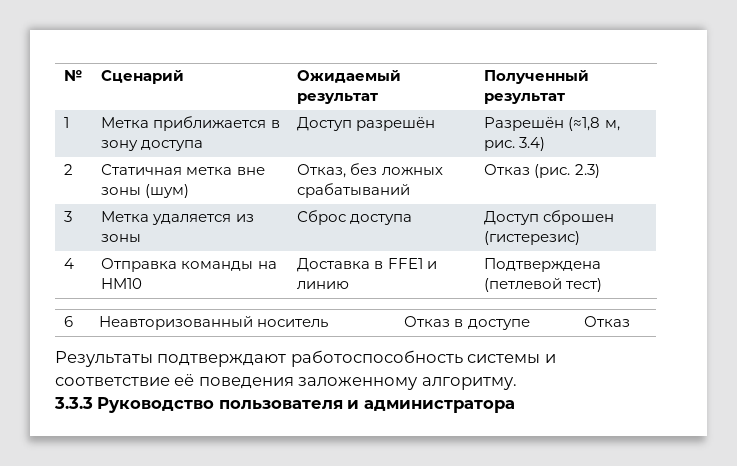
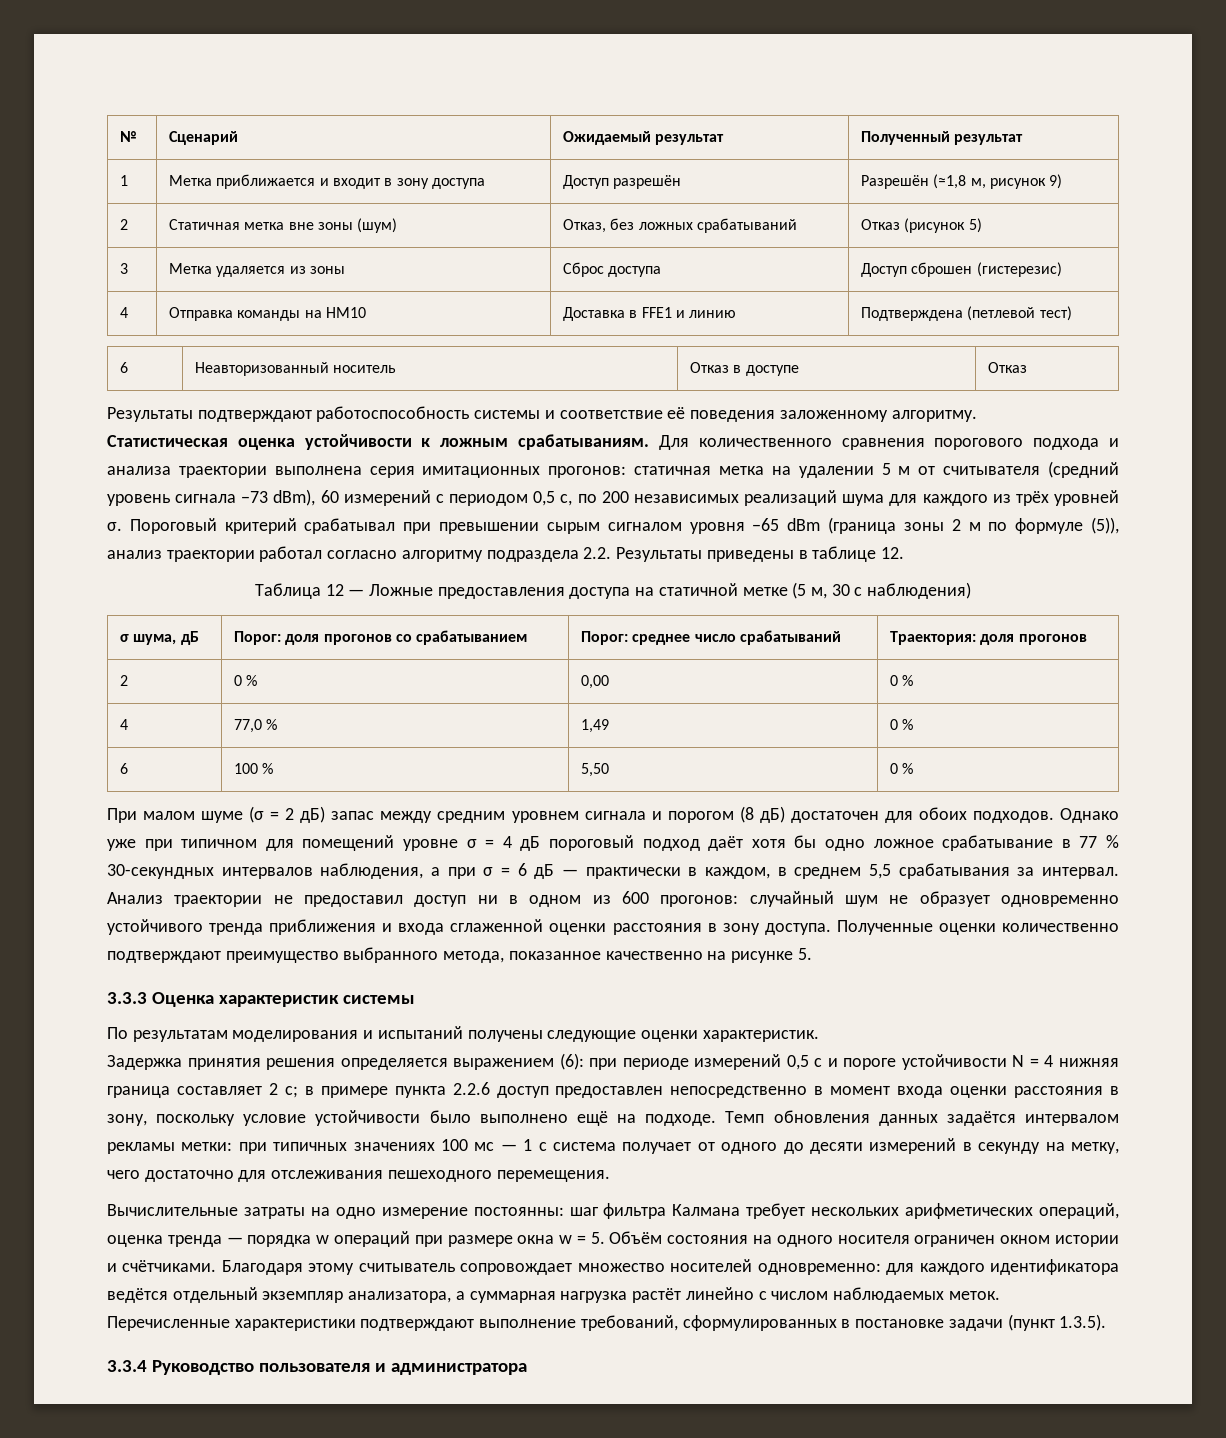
- 1 | Метка приближается в зону доступа | Доступ разрешён | Разрешён (≈1,8 м, рис. 3.4)
+ 1 | Метка приближается и входит в зону доступа | Доступ разрешён | Разрешён (≈1,8 м, рисунок 9)
- 2 | Статичная метка вне зоны (шум) | Отказ, без ложных срабатываний | Отказ (рис. 2.3)
+ 2 | Статичная метка вне зоны (шум) | Отказ, без ложных срабатываний | Отказ (рисунок 5)
- 3.3.3 Руководство пользователя и администратора
+ Статистическая оценка устойчивости к ложным срабатываниям. Для количественного сравнения порогового подхода и анализа траектории выполнена серия имитационных прогонов: статичная метка на удалении 5 м от считывателя (средний уровень сигнала −73 dBm), 60 измерений с периодом 0,5 с, по 200 независимых реализаций шума для каждого из трёх уровней σ. Пороговый критерий срабатывал при превышении сырым сигналом уровня −65 dBm (граница зоны 2 м по формуле (5)), анализ траектории работал согласно алгоритму подраздела 2.2. Результаты приведены в таблице 12.
+ Таблица 12 — Ложные предоставления доступа на статичной метке (5 м, 30 с наблюдения)
+ σ шума, дБ | Порог: доля прогонов со срабатыванием | Порог: среднее число срабатываний | Траектория: доля прогонов
+ 2 | 0 % | 0,00 | 0 %
+ 4 | 77,0 % | 1,49 | 0 %
+ 6 | 100 % | 5,50 | 0 %
+ При малом шуме (σ = 2 дБ) запас между средним уровнем сигнала и порогом (8 дБ) достаточен для обоих подходов. Однако уже при типичном для помещений уровне σ = 4 дБ пороговый подход даёт хотя бы одно ложное срабатывание в 77 % 30-секундных интервалов наблюдения, а при σ = 6 дБ — практически в каждом, в среднем 5,5 срабатывания за интервал. Анализ траектории не предоставил доступ ни в одном из 600 прогонов: случайный шум не образует одновременно устойчивого тренда приближения и входа сглаженной оценки расстояния в зону доступа. Полученные оценки количественно подтверждают преимущество выбранного метода, показанное качественно на рисунке 5.
+ 3.3.3 Оценка характеристик системы
+ По результатам моделирования и испытаний получены следующие оценки характеристик.
+ Задержка принятия решения определяется выражением (6): при периоде измерений 0,5 с и пороге устойчивости N = 4 нижняя граница составляет 2 с; в примере пункта 2.2.6 доступ предоставлен непосредственно в момент входа оценки расстояния в зону, поскольку условие устойчивости было выполнено ещё на подходе. Темп обновления данных задаётся интервалом рекламы метки: при типичных значениях 100 мс — 1 с система получает от одного до десяти измерений в секунду на метку, чего достаточно для отслеживания пешеходного перемещения.
+ Вычислительные затраты на одно измерение постоянны: шаг фильтра Калмана требует нескольких арифметических операций, оценка тренда — порядка w операций при размере окна w = 5. Объём состояния на одного носителя ограничен окном истории и счётчиками. Благодаря этому считыватель сопровождает множество носителей одновременно: для каждого идентификатора ведётся отдельный экземпляр анализатора, а суммарная нагрузка растёт линейно с числом наблюдаемых меток. Перечисленные характеристики подтверждают выполнение требований, сформулированных в постановке задачи (пункт 1.3.5).
+ 3.3.4 Руководство пользователя и администратора

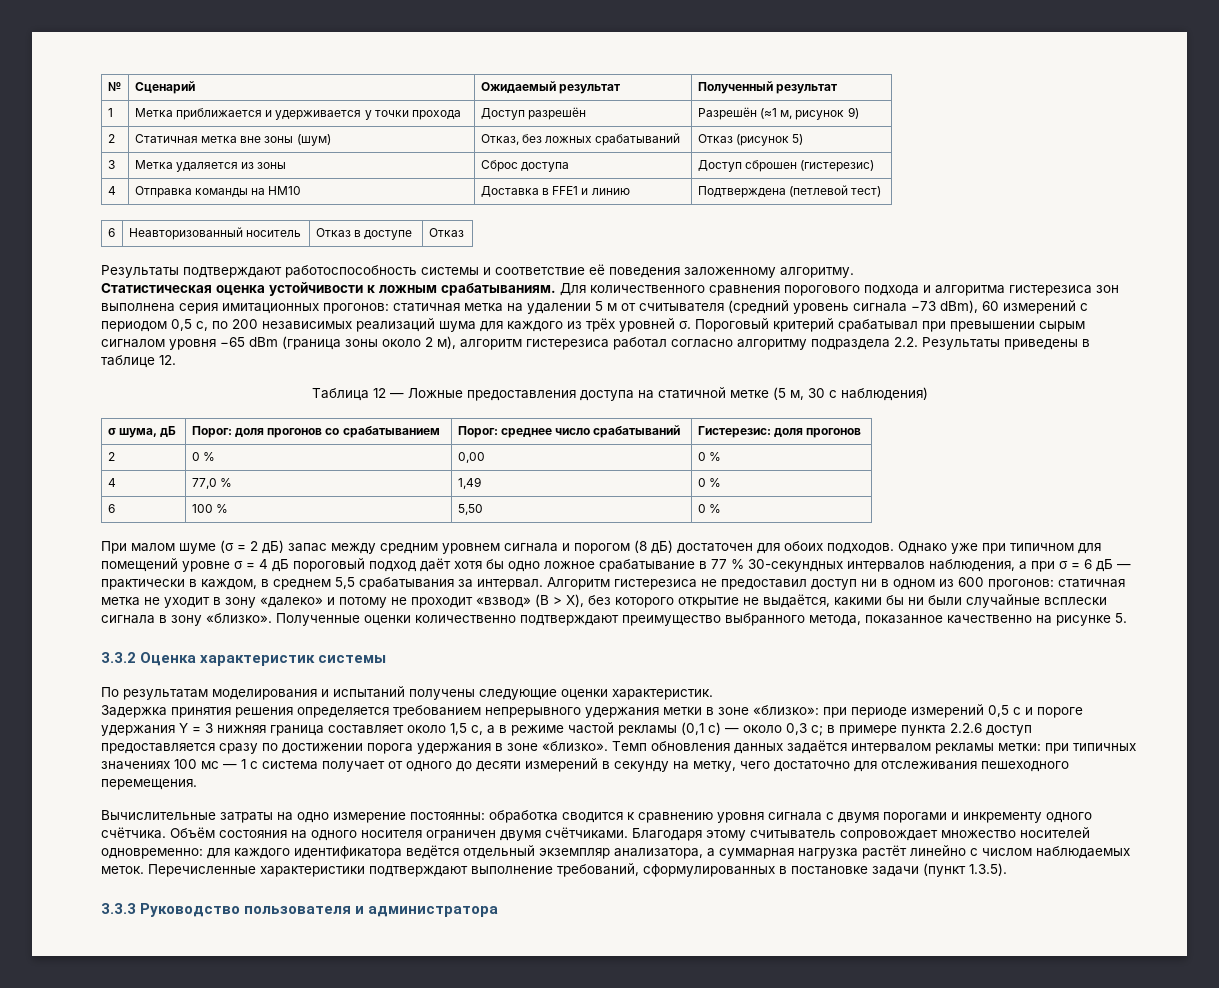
- 1 | Метка приближается и входит в зону доступа | Доступ разрешён | Разрешён (≈1,8 м, рисунок 9)
+ 1 | Метка приближается и удерживается у точки прохода | Доступ разрешён | Разрешён (≈1 м, рисунок 9)
- Для количественного сравнения порогового подхода и анализа траектории выполнена серия имитационных прогонов: статичная метка на удалении 5 м от считывателя (средний уровень сигнала −73 dBm), 60 измерений с периодом 0,5 с, по 200 независимых реализаций шума для каждого из трёх уровней σ.
+ Для количественного сравнения порогового подхода и алгоритма гистерезиса зон выполнена серия имитационных прогонов: статичная метка на удалении 5 м от считывателя (средний уровень сигнала −73 dBm), 60 измерений с периодом 0,5 с, по 200 независимых реализаций шума для каждого из трёх уровней σ.
- Пороговый критерий срабатывал при превышении сырым сигналом уровня −65 dBm (граница зоны 2 м по формуле (5)), анализ траектории работал согласно алгоритму подраздела 2.2. Результаты приведены в таблице 12.
+ Пороговый критерий срабатывал при превышении сырым сигналом уровня −65 dBm (граница зоны около 2 м), алгоритм гистерезиса работал согласно алгоритму подраздела 2.2. Результаты приведены в таблице 12.
- σ шума, дБ | Порог: доля прогонов со срабатыванием | Порог: среднее число срабатываний | Траектория: доля прогонов
+ σ шума, дБ | Порог: доля прогонов со срабатыванием | Порог: среднее число срабатываний | Гистерезис: доля прогонов
- Анализ траектории не предоставил доступ ни в одном из 600 прогонов: случайный шум не образует одновременно устойчивого тренда приближения и входа сглаженной оценки расстояния в зону доступа.
+ Алгоритм гистерезиса не предоставил доступ ни в одном из 600 прогонов: статичная метка не уходит в зону «далеко» и потому не проходит «взвод» (B > X), без которого открытие не выдаётся, какими бы ни были случайные всплески сигнала в зону «близко».
- 3.3.3 Оценка характеристик системы
+ 3.3.2 Оценка характеристик системы
- Задержка принятия решения определяется выражением (6): при периоде измерений 0,5 с и пороге устойчивости N = 4 нижняя граница составляет 2 с; в примере пункта 2.2.6 доступ предоставлен непосредственно в момент входа оценки расстояния в зону, поскольку условие устойчивости было выполнено ещё на подходе.
+ Задержка принятия решения определяется требованием непрерывного удержания метки в зоне «близко»: при периоде измерений 0,5 с и пороге удержания Y = 3 нижняя граница составляет около 1,5 с, а в режиме частой рекламы (0,1 с) — около 0,3 с; в примере пункта 2.2.6 доступ предоставляется сразу по достижении порога удержания в зоне «близко».
- Вычислительные затраты на одно измерение постоянны: шаг фильтра Калмана требует нескольких арифметических операций, оценка тренда — порядка w операций при размере окна w = 5. Объём состояния на одного носителя ограничен окном истории и счётчиками.
+ Вычислительные затраты на одно измерение постоянны: обработка сводится к сравнению уровня сигнала с двумя порогами и инкременту одного счётчика. Объём состояния на одного носителя ограничен двумя счётчиками.
- 3.3.4 Руководство пользователя и администратора
+ 3.3.3 Руководство пользователя и администратора

